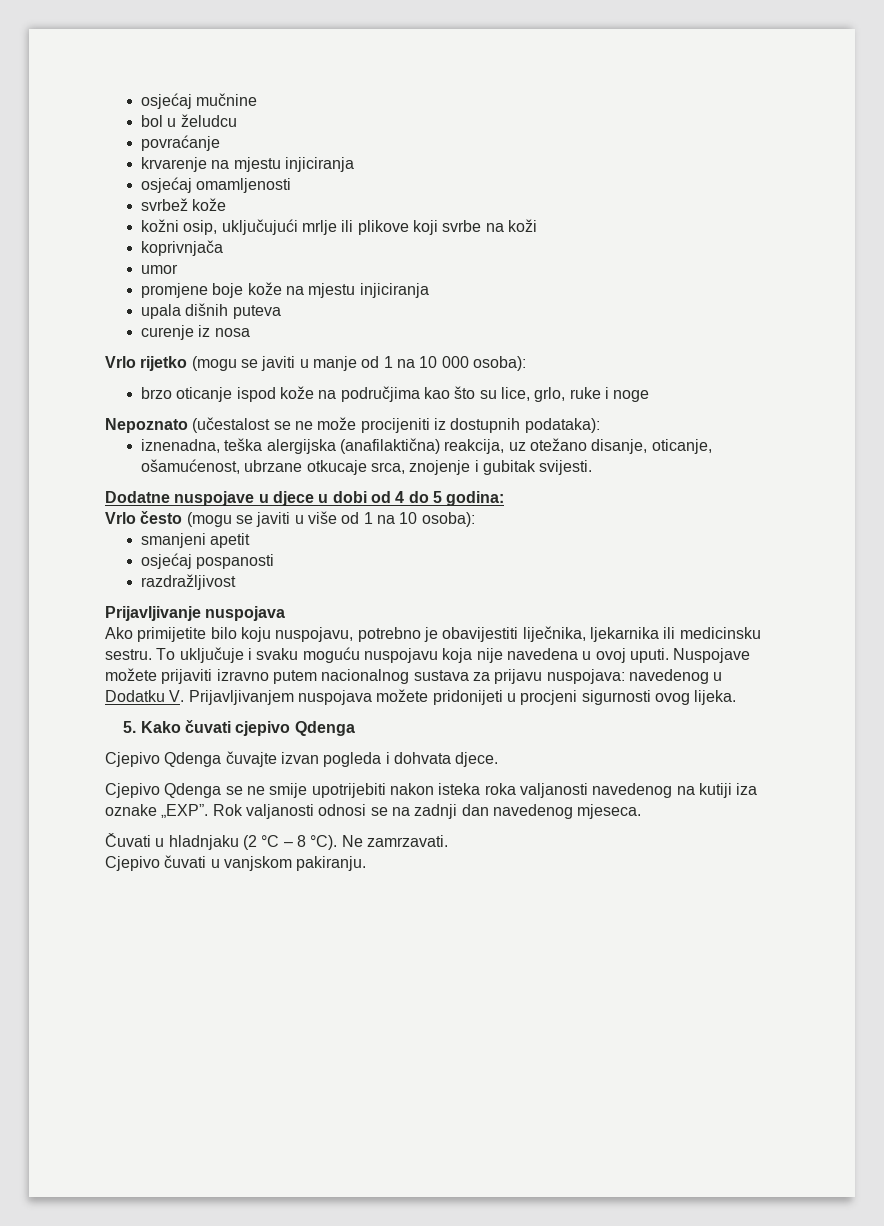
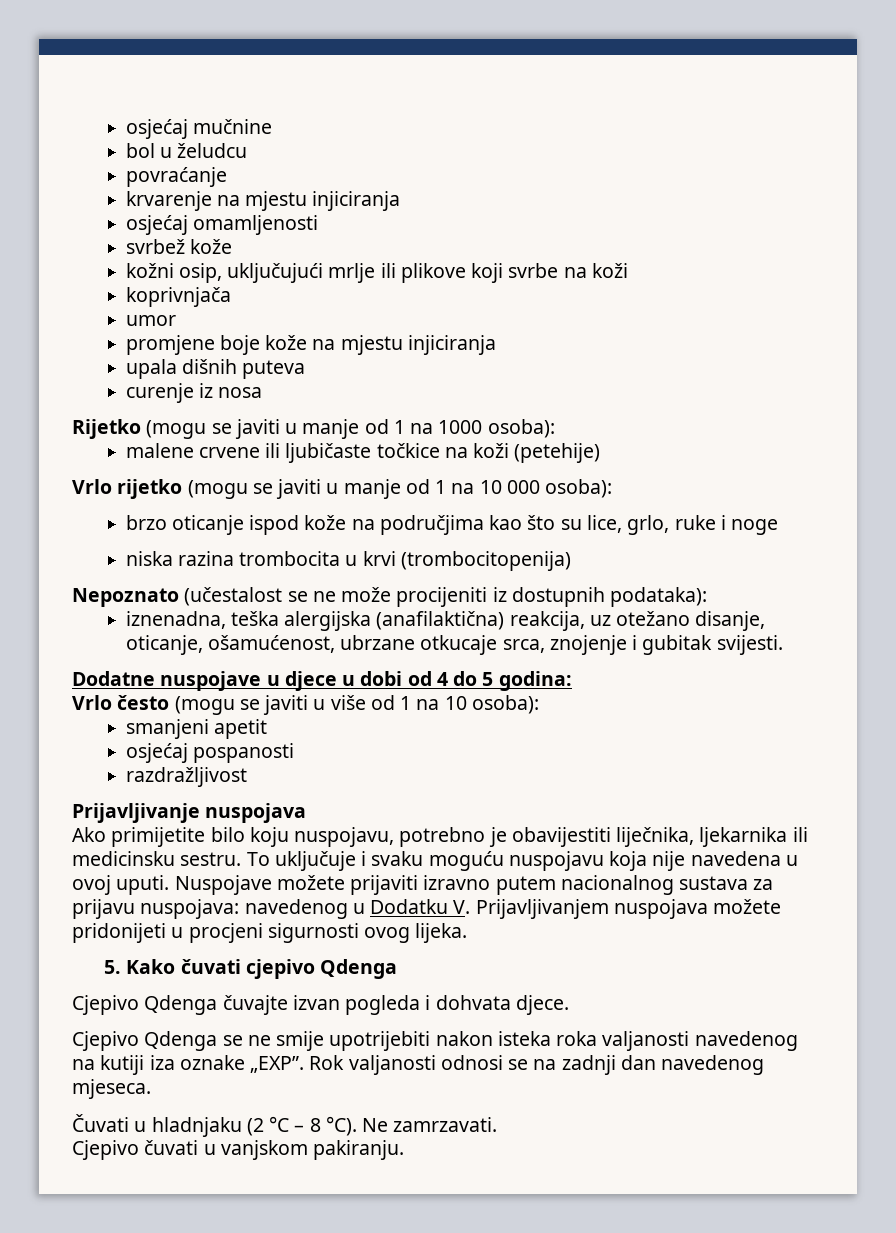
+ Rijetko (mogu se javiti u manje od 1 na 1000 osoba):
+ malene crvene ili ljubičaste točkice na koži (petehije)
+ niska razina trombocita u krvi (trombocitopenija)

